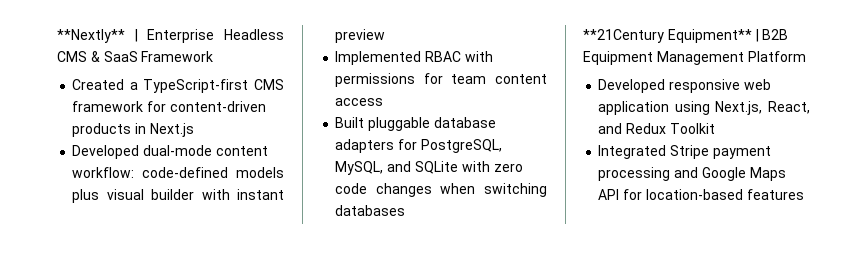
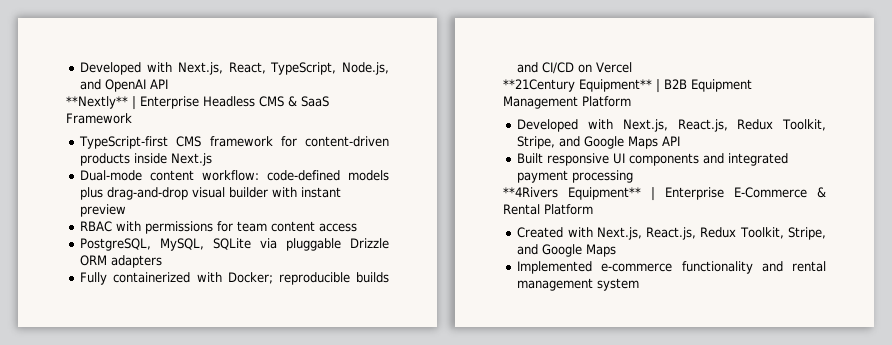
+ Developed with Next.js, React, TypeScript, Node.js, and OpenAI API
- Created a TypeScript-first CMS framework for content-driven products in Next.js
+ TypeScript-first CMS framework for content-driven products inside Next.js
- Developed dual-mode content workflow: code-defined models plus visual builder with instant preview
+ Dual-mode content workflow: code-defined models plus drag-and-drop visual builder with instant preview
- Implemented RBAC with permissions for team content access
+ RBAC with permissions for team content access
- Built pluggable database adapters for PostgreSQL, MySQL, and SQLite with zero code changes when switching databases
+ PostgreSQL, MySQL, SQLite via pluggable Drizzle ORM adapters
+ Fully containerized with Docker; reproducible builds and CI/CD on Vercel
- Developed responsive web application using Next.js, React, and Redux Toolkit
- Integrated Stripe payment processing and Google Maps API for location-based features
+ Developed with Next.js, React.js, Redux Toolkit, Stripe, and Google Maps API
+ Built responsive UI components and integrated payment processing
+ **4Rivers Equipment** | Enterprise E-Commerce & Rental Platform
+ Created with Next.js, React.js, Redux Toolkit, Stripe, and Google Maps
+ Implemented e-commerce functionality and rental management system

